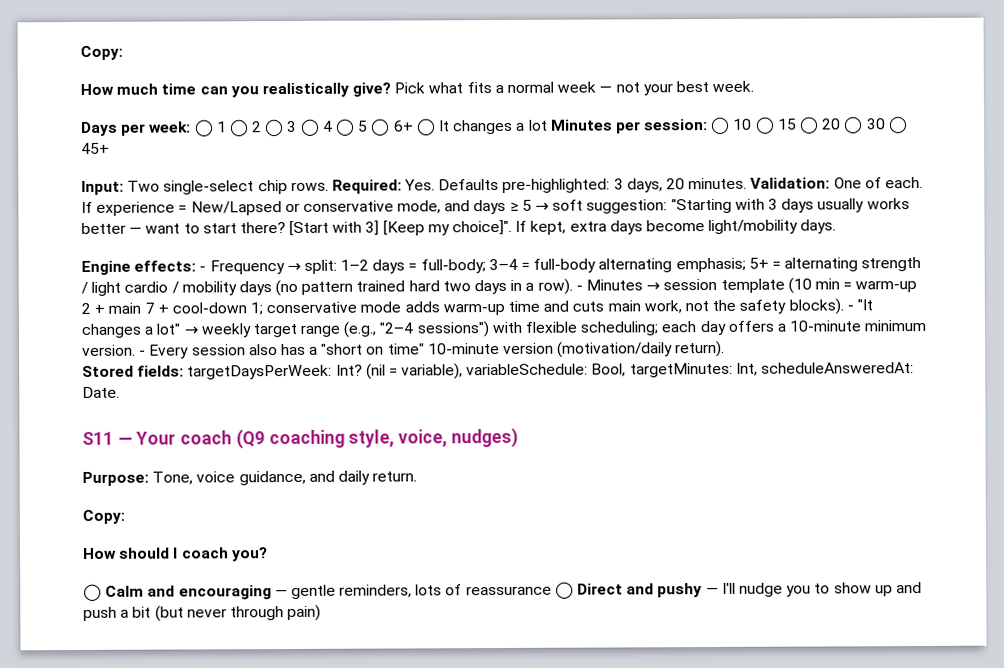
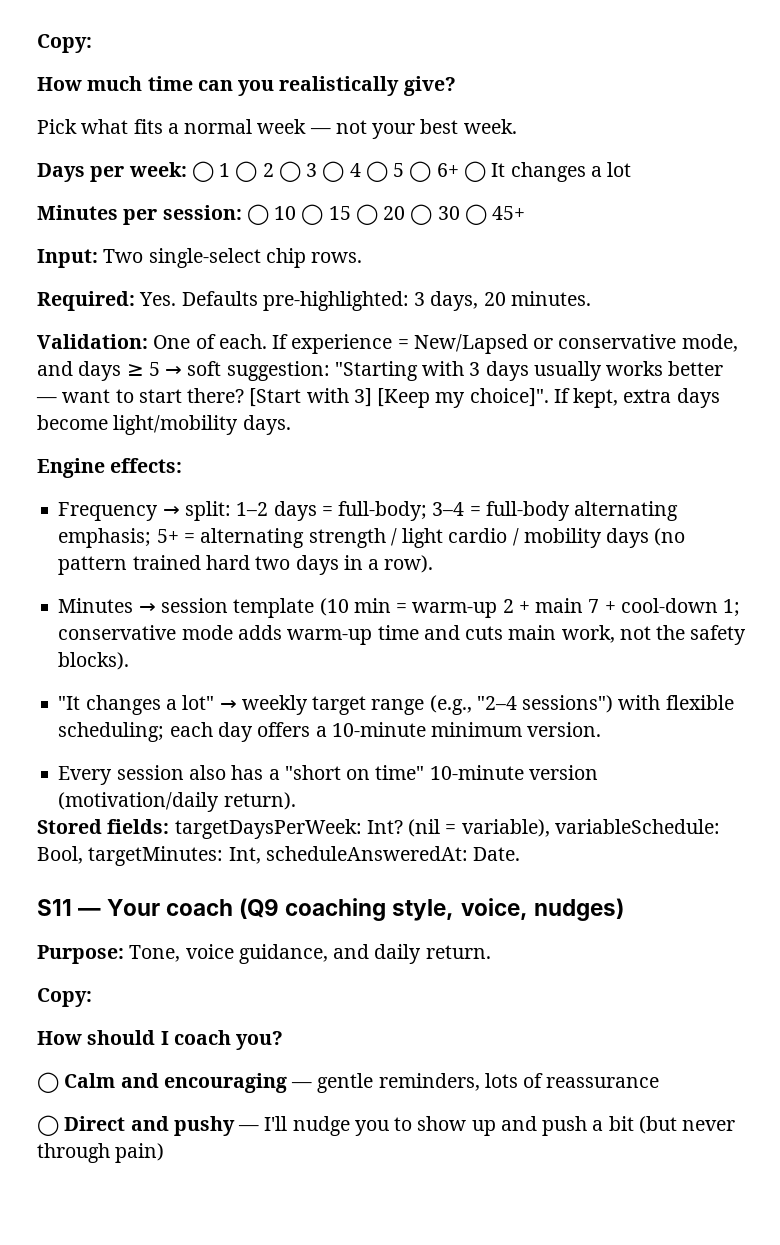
- How much time can you realistically give? Pick what fits a normal week — not your best week.
+ How much time can you realistically give?
+ Pick what fits a normal week — not your best week.
- Days per week: ◯ 1 ◯ 2 ◯ 3 ◯ 4 ◯ 5 ◯ 6+ ◯ It changes a lot Minutes per session: ◯ 10 ◯ 15 ◯ 20 ◯ 30 ◯ 45+
+ Days per week: ◯ 1 ◯ 2 ◯ 3 ◯ 4 ◯ 5 ◯ 6+ ◯ It changes a lot
+ Minutes per session: ◯ 10 ◯ 15 ◯ 20 ◯ 30 ◯ 45+
- Input: Two single-select chip rows. Required: Yes. Defaults pre-highlighted: 3 days, 20 minutes. Validation: One of each.
+ Input: Two single-select chip rows.
+ Required: Yes. Defaults pre-highlighted: 3 days, 20 minutes.
+ Validation: One of each.
- Engine effects: - Frequency → split:
+ Engine effects:
+ Frequency → split:
- 5+ = alternating strength / light cardio / mobility days (no pattern trained hard two days in a row). - Minutes → session template (10 min = warm-up 2 + main 7 + cool-down 1;
+ 5+ = alternating strength / light cardio / mobility days (no pattern trained hard two days in a row).
+ Minutes → session template (10 min = warm-up 2 + main 7 + cool-down 1;
- conservative mode adds warm-up time and cuts main work, not the safety blocks). - "It changes a lot" → weekly target range (e.g., "2–4 sessions") with flexible scheduling;
+ conservative mode adds warm-up time and cuts main work, not the safety blocks).
+ "It changes a lot" → weekly target range (e.g., "2–4 sessions") with flexible scheduling;
- each day offers a 10-minute minimum version. - Every session also has a "short on time" 10-minute version (motivation/daily return).
+ each day offers a 10-minute minimum version.
+ Every session also has a "short on time" 10-minute version (motivation/daily return).
- ◯ Calm and encouraging — gentle reminders, lots of reassurance ◯ Direct and pushy — I'll nudge you to show up and push a bit (but never through pain)
+ ◯ Calm and encouraging — gentle reminders, lots of reassurance
+ ◯ Direct and pushy — I'll nudge you to show up and push a bit (but never through pain)

